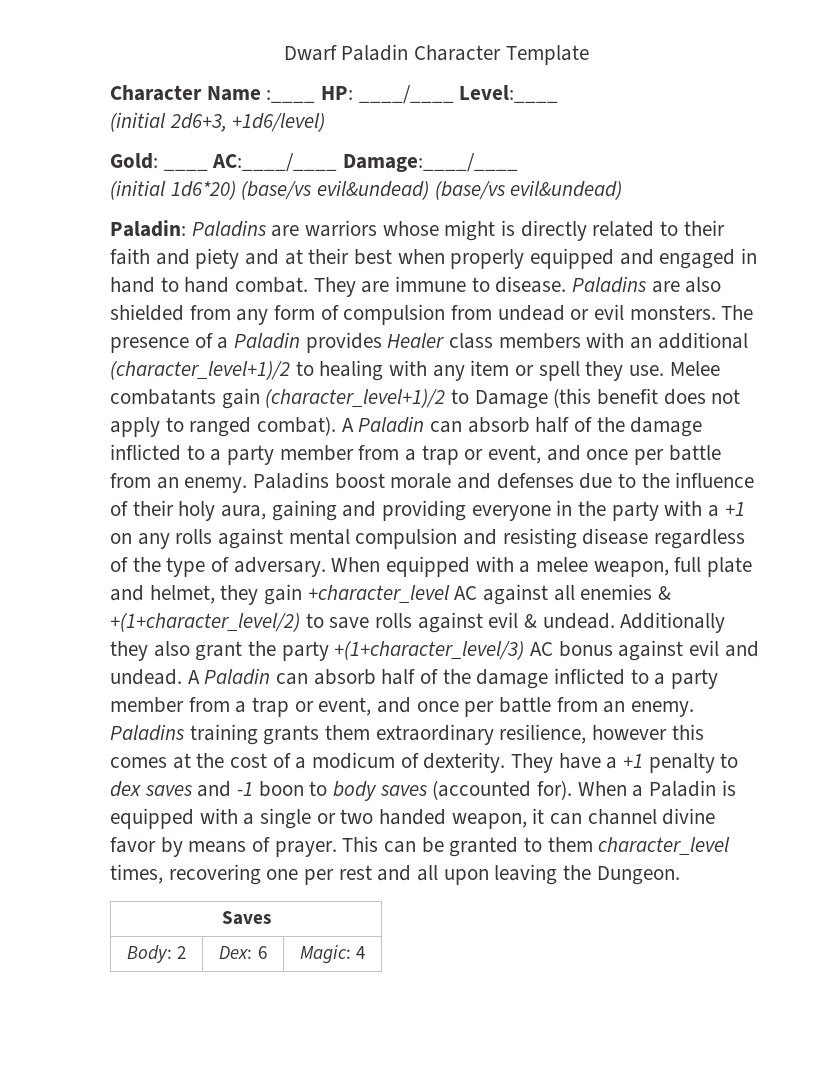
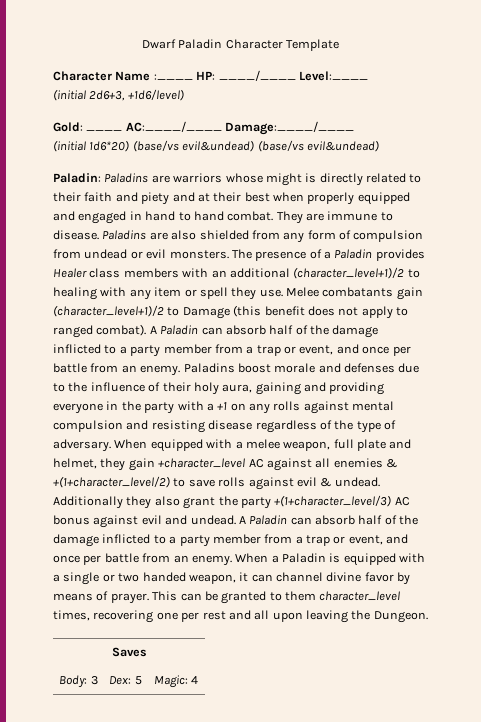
- Paladins training grants them extraordinary resilience, however this comes at the cost of a modicum of dexterity. They have a +1 penalty to dex saves and -1 boon to body saves (accounted for).
- Body: 2 | Dex: 6 | Magic: 4
+ Body: 3 | Dex: 5 | Magic: 4

